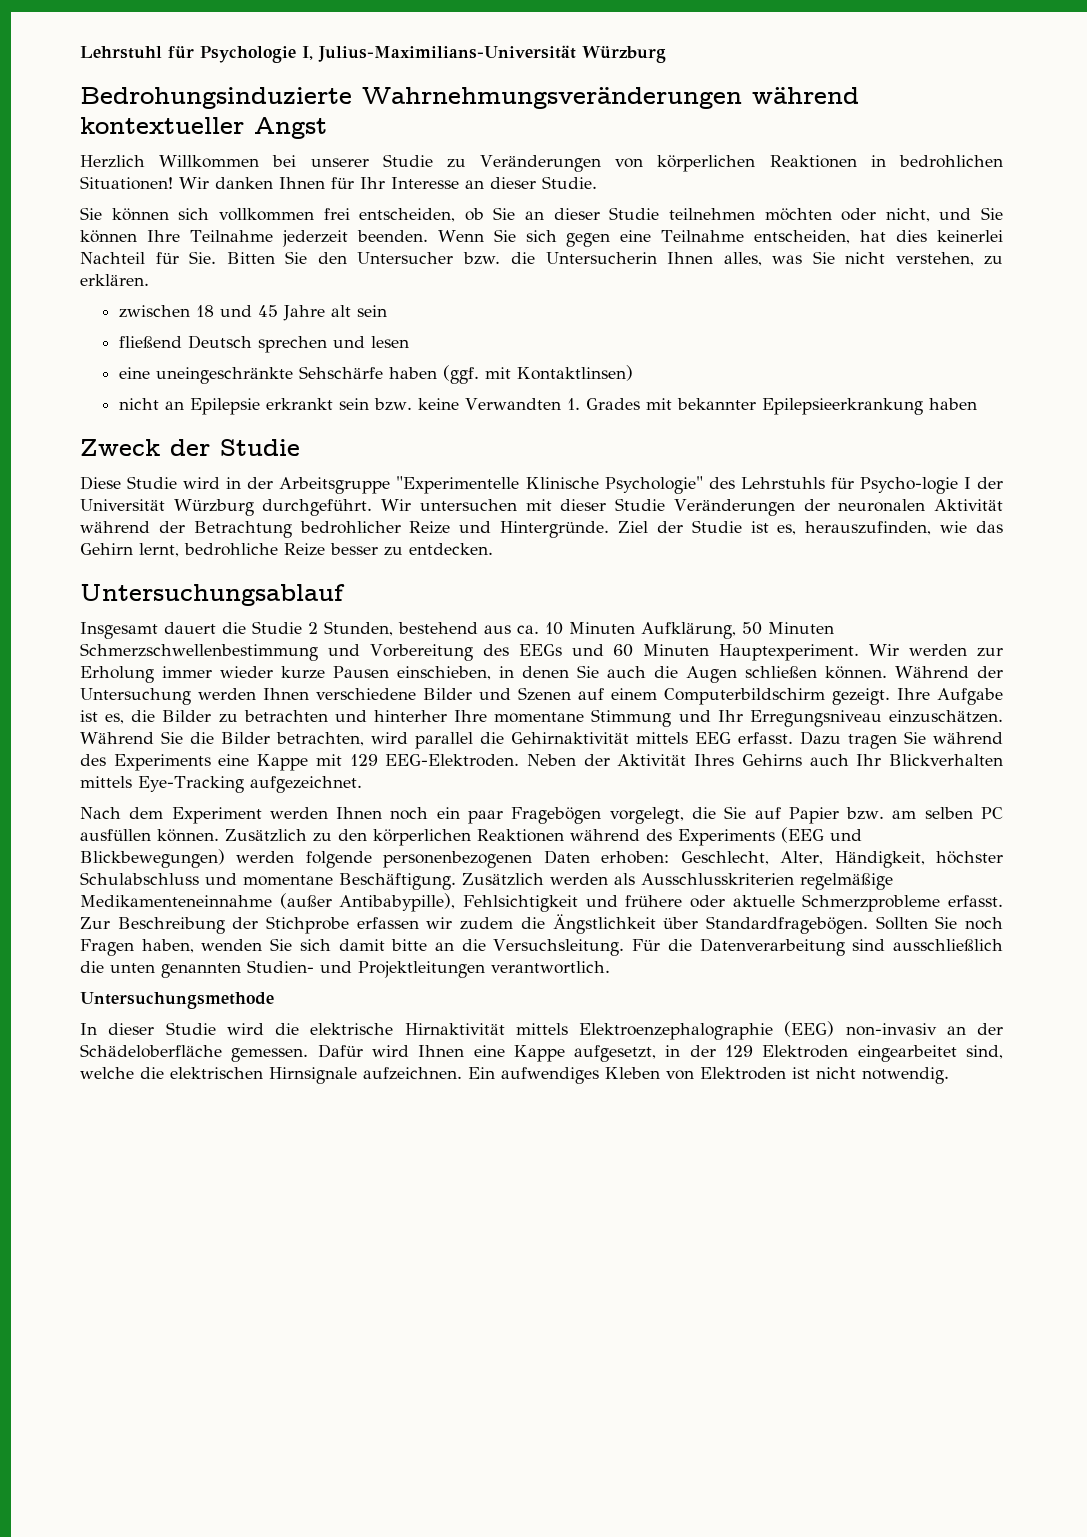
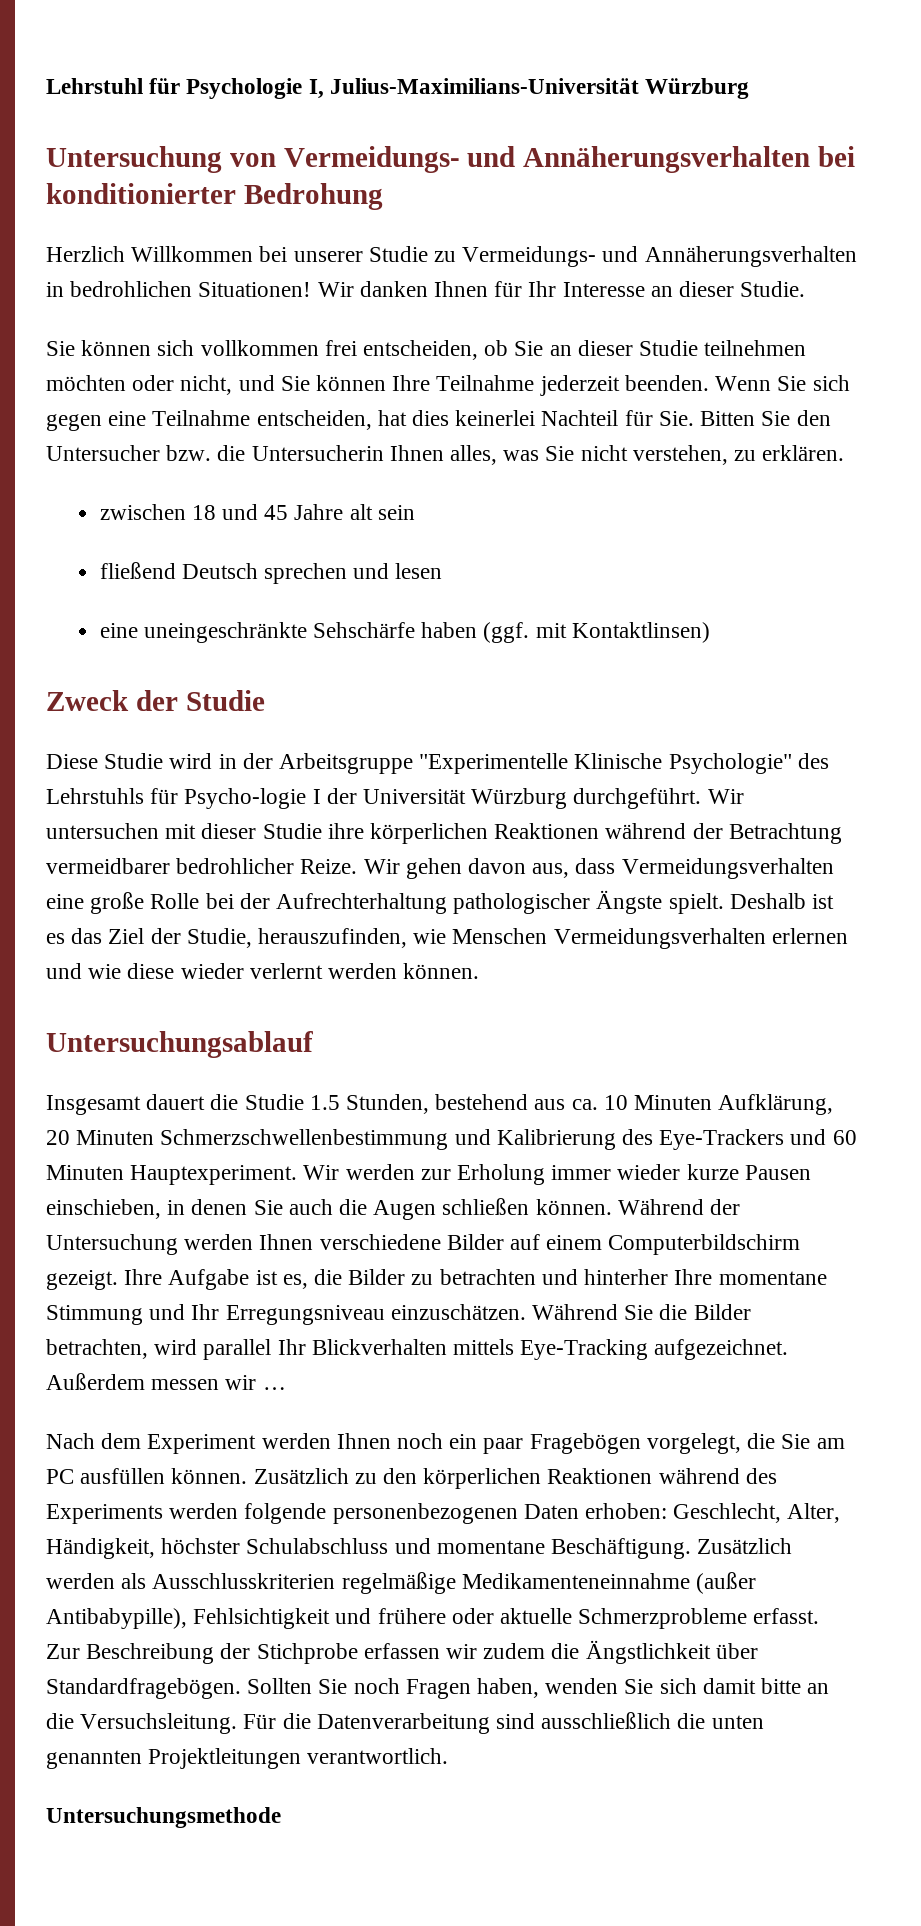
- Bedrohungsinduzierte Wahrnehmungsveränderungen während kontextueller Angst
+ Untersuchung von Vermeidungs- und Annäherungsverhalten bei konditionierter Bedrohung
- Herzlich Willkommen bei unserer Studie zu Veränderungen von körperlichen Reaktionen in bedrohlichen Situationen!
+ Herzlich Willkommen bei unserer Studie zu Vermeidungs- und Annäherungsverhalten in bedrohlichen Situationen!
- nicht an Epilepsie erkrankt sein bzw. keine Verwandten 1. Grades mit bekannter Epilepsieerkrankung haben
- Wir untersuchen mit dieser Studie Veränderungen der neuronalen Aktivität während der Betrachtung bedrohlicher Reize und Hintergründe. Ziel der Studie ist es, herauszufinden, wie das Gehirn lernt, bedrohliche Reize besser zu entdecken.
+ Wir untersuchen mit dieser Studie ihre körperlichen Reaktionen während der Betrachtung vermeidbarer bedrohlicher Reize. Wir gehen davon aus, dass Vermeidungsverhalten eine große Rolle bei der Aufrechterhaltung pathologischer Ängste spielt. Deshalb ist es das Ziel der Studie, herauszufinden, wie Menschen Vermeidungsverhalten erlernen und wie diese wieder verlernt werden können.
- Insgesamt dauert die Studie 2 Stunden, bestehend aus ca. 10 Minuten Aufklärung, 50 Minuten Schmerzschwellenbestimmung und Vorbereitung des EEGs und 60 Minuten Hauptexperiment.
+ Insgesamt dauert die Studie 1.5 Stunden, bestehend aus ca. 10 Minuten Aufklärung, 20 Minuten Schmerzschwellenbestimmung und Kalibrierung des Eye-Trackers und 60 Minuten Hauptexperiment.
- Während der Untersuchung werden Ihnen verschiedene Bilder und Szenen auf einem Computerbildschirm gezeigt.
+ Während der Untersuchung werden Ihnen verschiedene Bilder auf einem Computerbildschirm gezeigt.
- Während Sie die Bilder betrachten, wird parallel die Gehirnaktivität mittels EEG erfasst. Dazu tragen Sie während des Experiments eine Kappe mit 129 EEG-Elektroden. Neben der Aktivität Ihres Gehirns auch Ihr Blickverhalten mittels Eye-Tracking aufgezeichnet.
+ Während Sie die Bilder betrachten, wird parallel Ihr Blickverhalten mittels Eye-Tracking aufgezeichnet. Außerdem messen wir …
- Nach dem Experiment werden Ihnen noch ein paar Fragebögen vorgelegt, die Sie auf Papier bzw. am selben PC ausfüllen können.
+ Nach dem Experiment werden Ihnen noch ein paar Fragebögen vorgelegt, die Sie am PC ausfüllen können.
- Zusätzlich zu den körperlichen Reaktionen während des Experiments (EEG und Blickbewegungen) werden folgende personenbezogenen Daten erhoben: Geschlecht, Alter, Händigkeit, höchster Schulabschluss und momentane Beschäftigung.
+ Zusätzlich zu den körperlichen Reaktionen während des Experiments werden folgende personenbezogenen Daten erhoben: Geschlecht, Alter, Händigkeit, höchster Schulabschluss und momentane Beschäftigung.
- Für die Datenverarbeitung sind ausschließlich die unten genannten Studien- und Projektleitungen verantwortlich.
+ Für die Datenverarbeitung sind ausschließlich die unten genannten Projektleitungen verantwortlich.
- In dieser Studie wird die elektrische Hirnaktivität mittels Elektroenzephalographie (EEG) non-invasiv an der Schädeloberfläche gemessen. Dafür wird Ihnen eine Kappe aufgesetzt, in der 129 Elektroden eingearbeitet sind, welche die elektrischen Hirnsignale aufzeichnen. Ein aufwendiges Kleben von Elektroden ist nicht notwendig.

